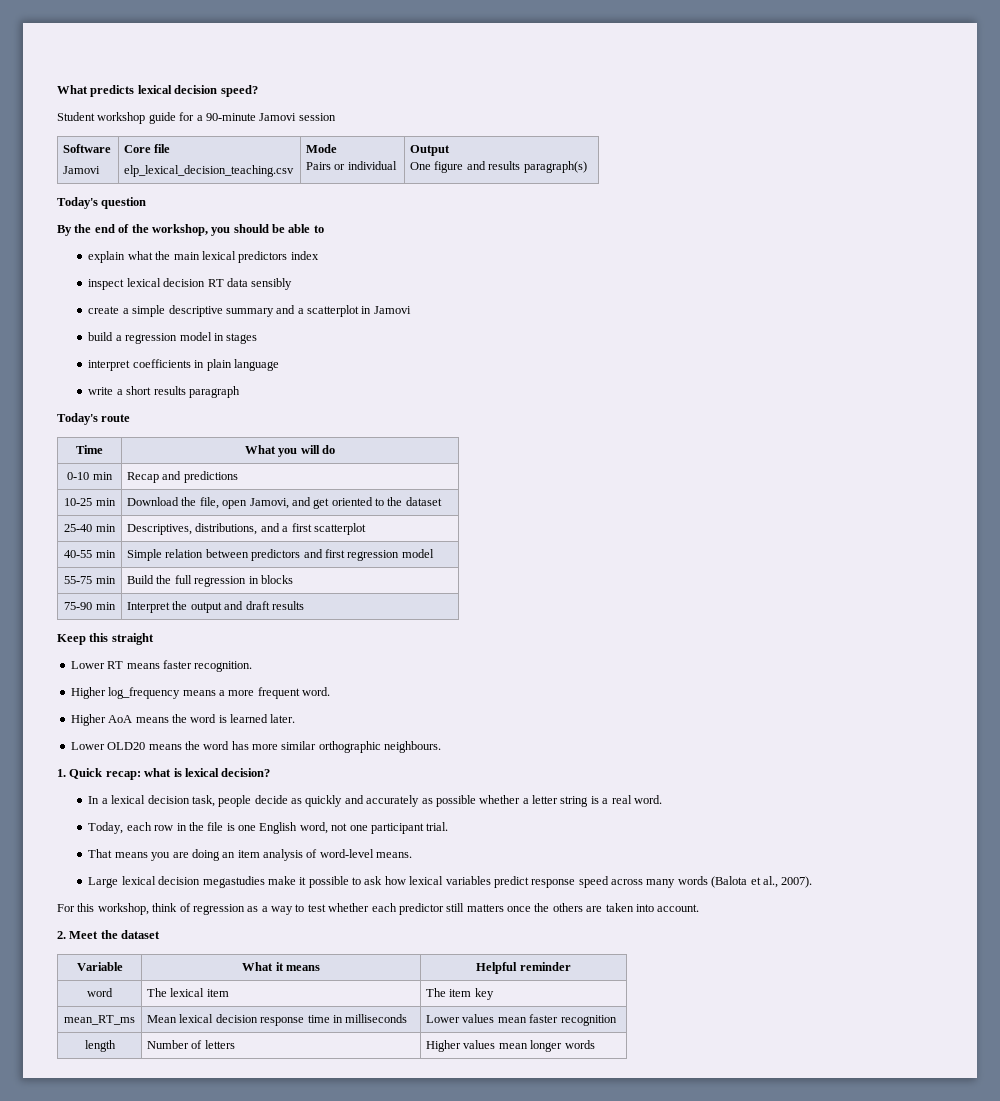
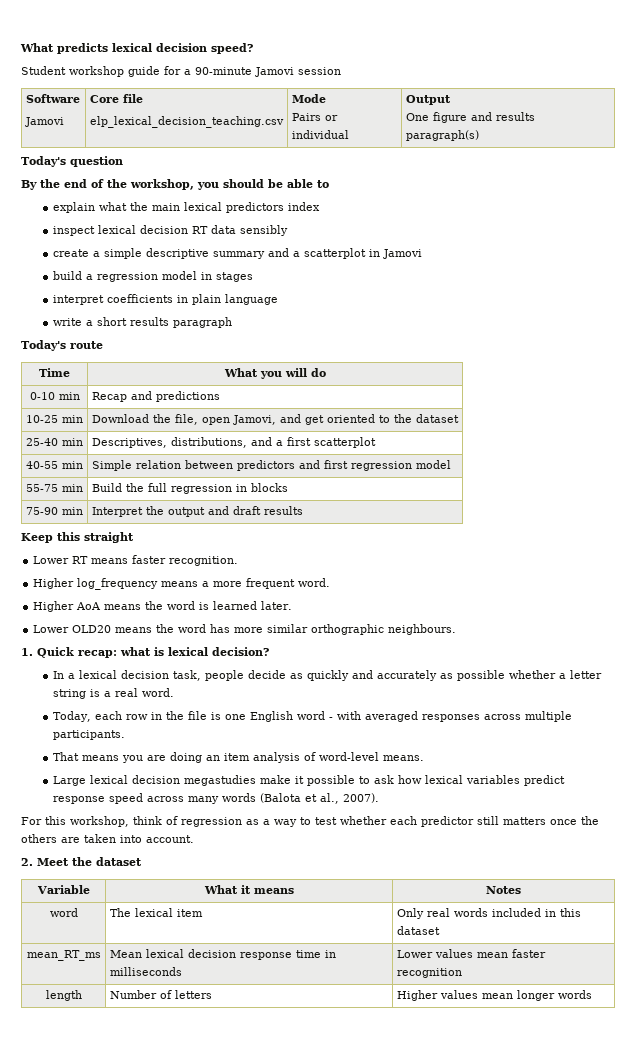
- Today, each row in the file is one English word, not one participant trial.
+ Today, each row in the file is one English word - with averaged responses across multiple participants.
- Variable | What it means | Helpful reminder
+ Variable | What it means | Notes
- word | The lexical item | The item key
+ word | The lexical item | Only real words included in this dataset

